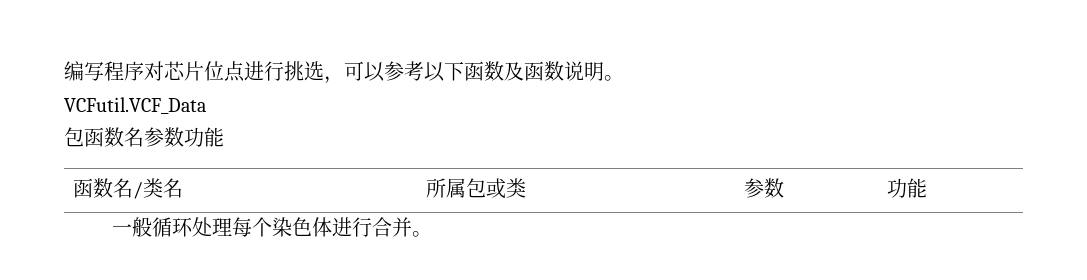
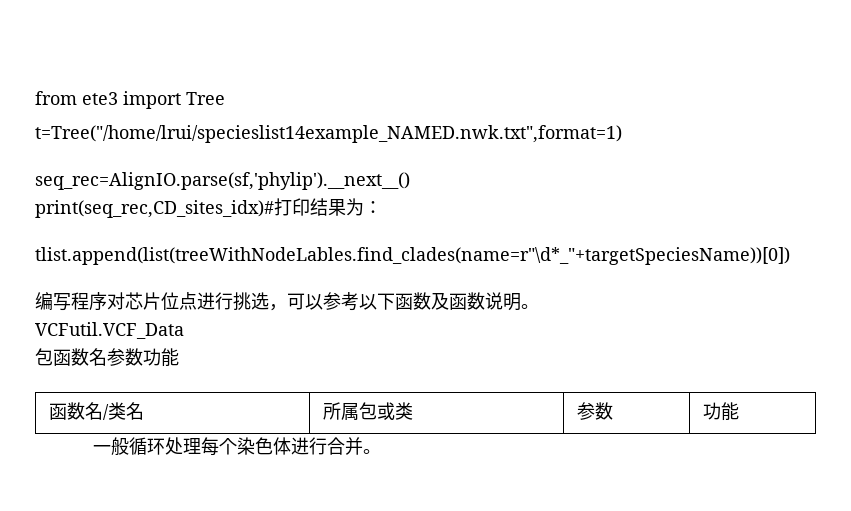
+ from ete3 import Tree
+ t=Tree("/home/lrui/specieslist14example_NAMED.nwk.txt",format=1)
+ seq_rec=AlignIO.parse(sf,'phylip').__next__()
+ print(seq_rec,CD_sites_idx)#打印结果为：
+ tlist.append(list(treeWithNodeLables.find_clades(name=r"\d*_"+targetSpeciesName))[0])

